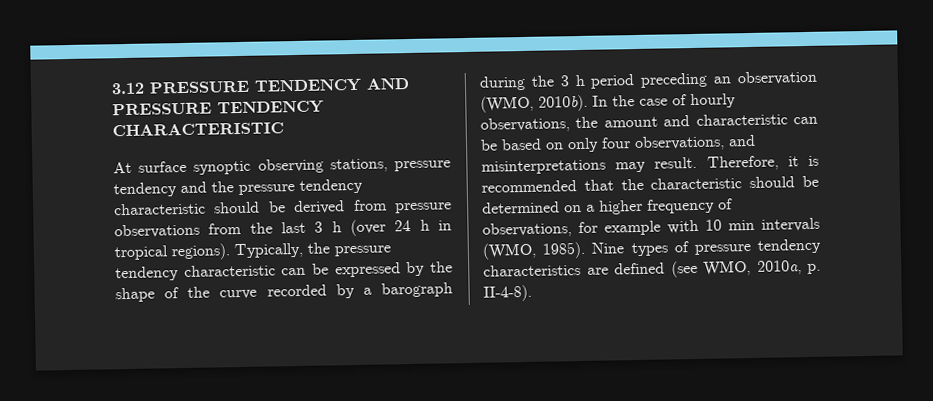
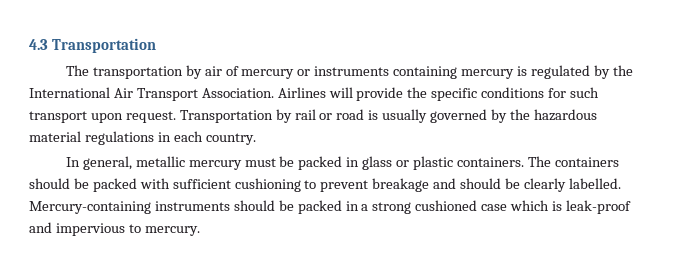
- 3.12 PRESSURE TENDENCY AND PRESSURE TENDENCY CHARACTERISTIC
- At surface synoptic observing stations, pressure tendency and the pressure tendency characteristic should be derived from pressure observations from the last 3 h (over 24 h in tropical regions). Typically, the pressure tendency characteristic can be expressed by the shape of the curve recorded by a barograph during the 3 h period preceding an observation (WMO, 2010b). In the case of hourly observations, the amount and characteristic can be based on only four observations, and misinterpretations may result. Therefore, it is recommended that the characteristic should be determined on a higher frequency of observations, for example with 10 min intervals (WMO, 1985). Nine types of pressure tendency characteristics are defined (see WMO, 2010a, p. II-4-8).
+ 4.3 Transportation
+ The transportation by air of mercury or instruments containing mercury is regulated by the International Air Transport Association. Airlines will provide the specific conditions for such transport upon request. Transportation by rail or road is usually governed by the hazardous material regulations in each country.
+ In general, metallic mercury must be packed in glass or plastic containers. The containers should be packed with sufficient cushioning to prevent breakage and should be clearly labelled. Mercury-containing instruments should be packed in a strong cushioned case which is leak-proof and impervious to mercury.

